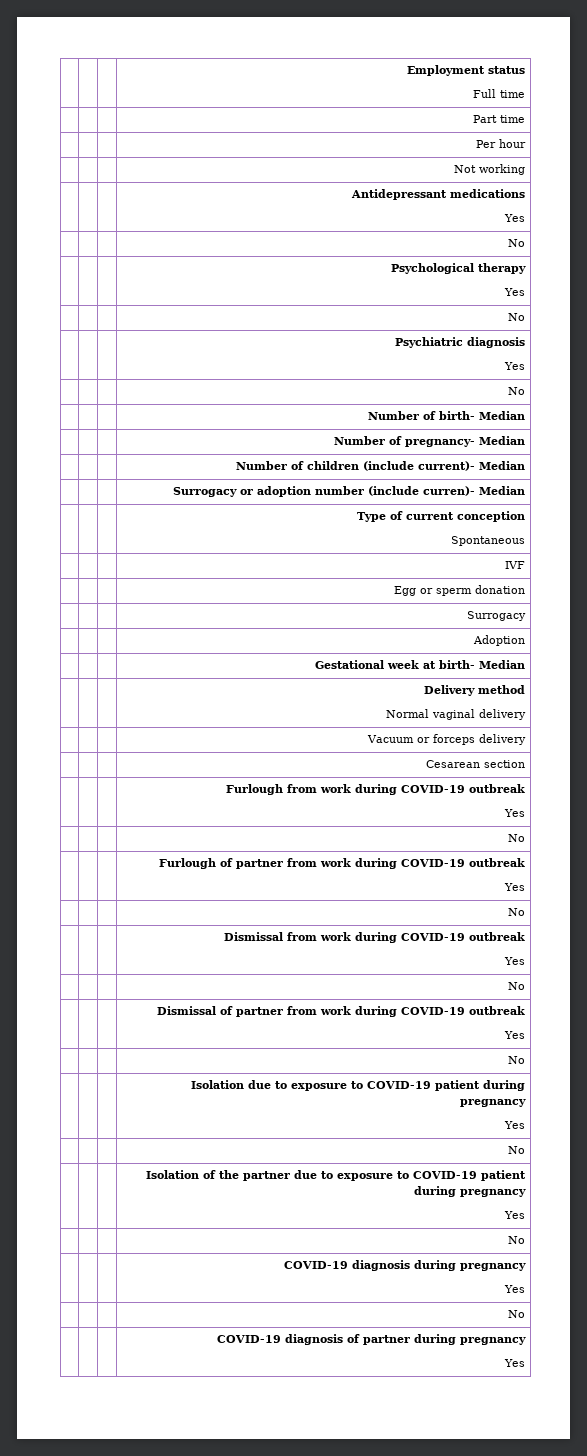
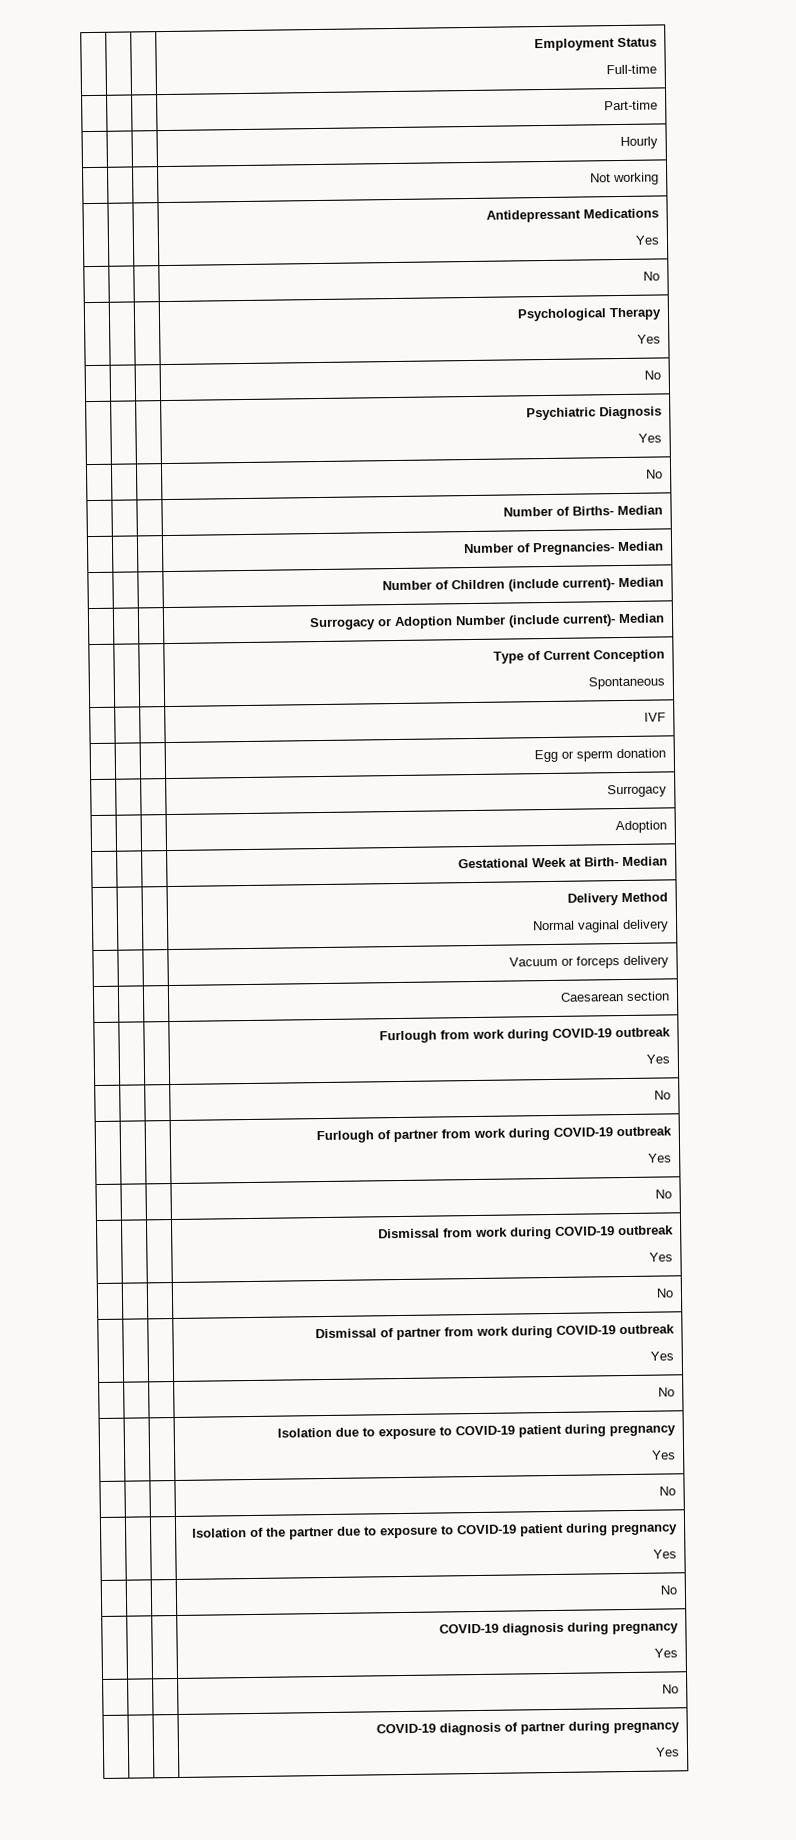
- | | | Employment status
- Full time
- | | | Part time
- | | | Per hour
+ | | | Employment Status
+ Full-time
+ | | | Part-time
+ | | | Hourly
- | | | Antidepressant medications
+ | | | Antidepressant Medications
- | | | Psychological therapy
+ | | | Psychological Therapy
- | | | Psychiatric diagnosis
+ | | | Psychiatric Diagnosis
- | | | Number of birth- Median
- | | | Number of pregnancy- Median
- | | | Number of children (include current)- Median
+ | | | Number of Births- Median
+ | | | Number of Pregnancies- Median
+ | | | Number of Children (include current)- Median
- | | | Surrogacy or adoption number (include curren)- Median
+ | | | Surrogacy or Adoption Number (include current)- Median
- | | | Type of current conception
+ | | | Type of Current Conception
- | | | Gestational week at birth- Median
+ | | | Gestational Week at Birth- Median
- | | | Delivery method
+ | | | Delivery Method
- | | | Cesarean section
+ | | | Caesarean section

